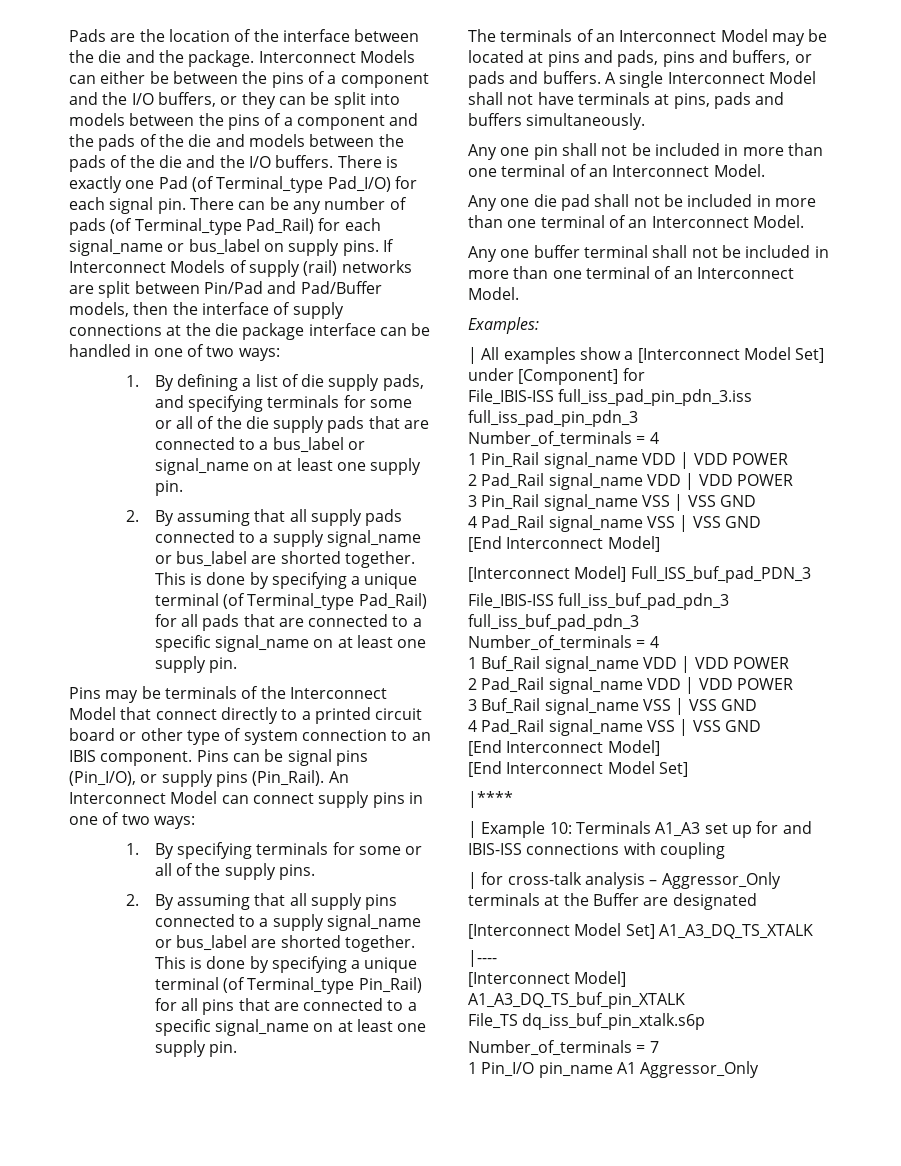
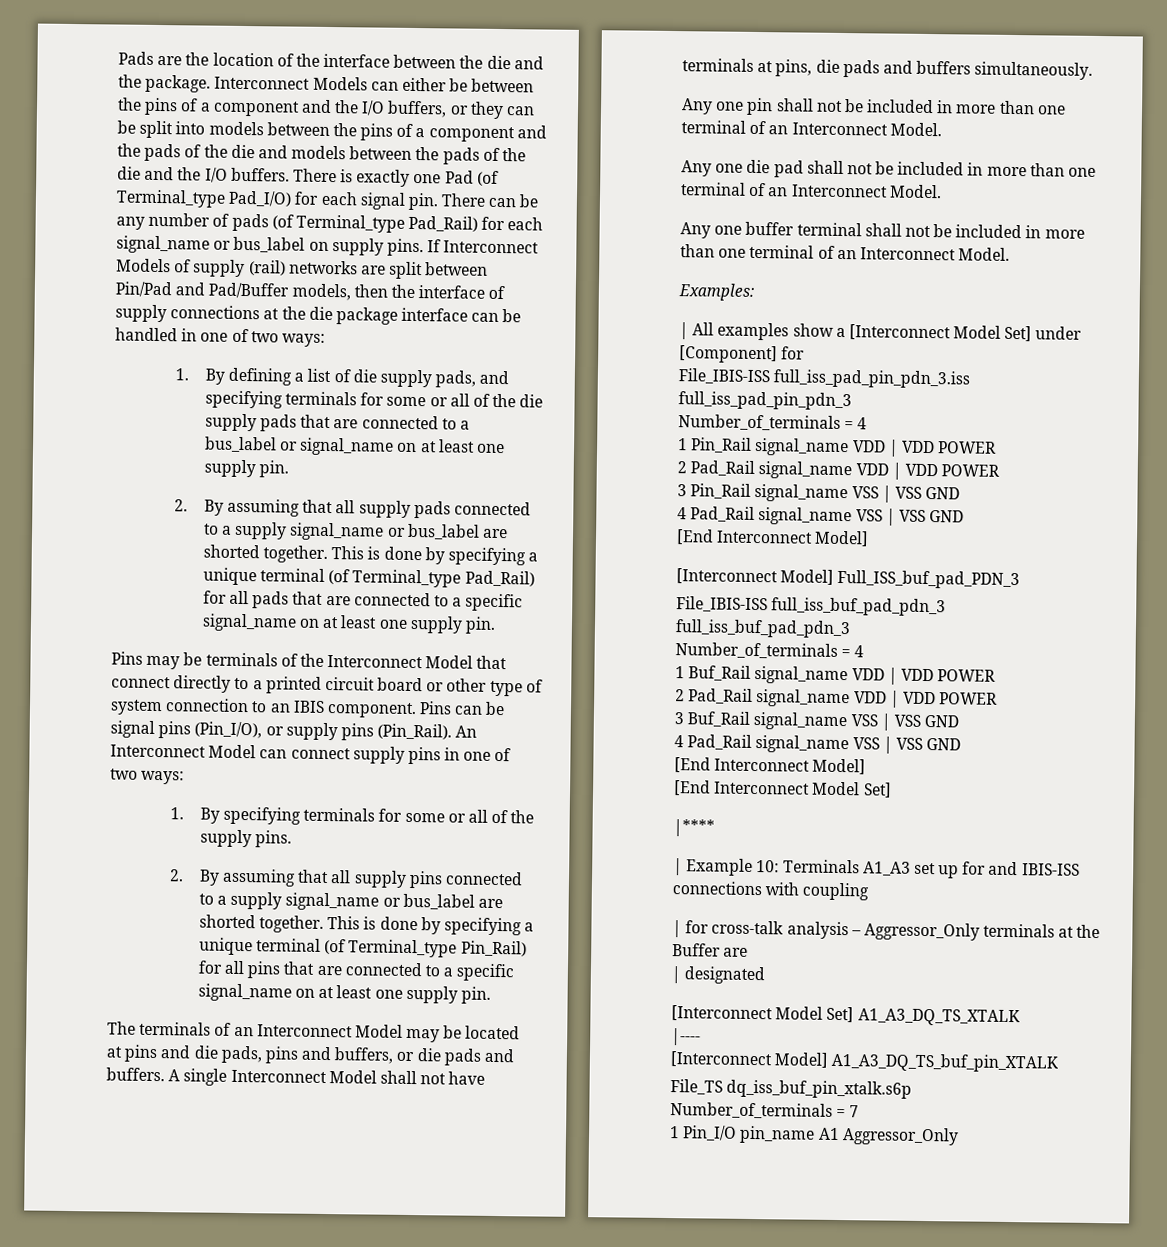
- The terminals of an Interconnect Model may be located at pins and pads, pins and buffers, or pads and buffers.
+ The terminals of an Interconnect Model may be located at pins and die pads, pins and buffers, or die pads and buffers.
- A single Interconnect Model shall not have terminals at pins, pads and buffers simultaneously.
+ A single Interconnect Model shall not have terminals at pins, die pads and buffers simultaneously.
- | for cross-talk analysis – Aggressor_Only terminals at the Buffer are designated
+ | for cross-talk analysis – Aggressor_Only terminals at the Buffer are
+ | designated

